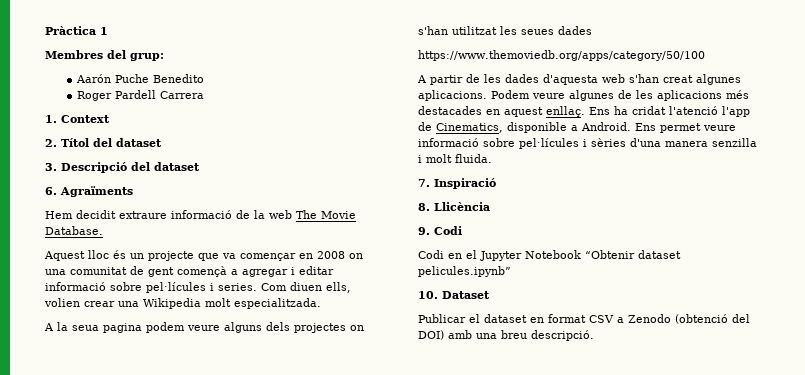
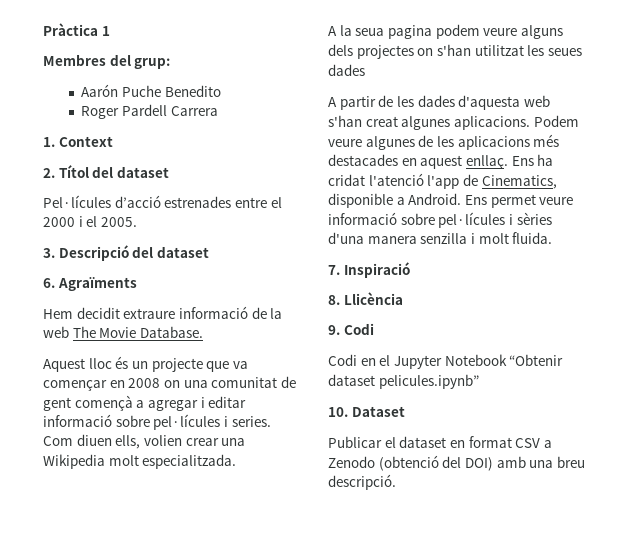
+ Pel·lícules d’acció estrenades entre el 2000 i el 2005.
- https://www.themoviedb.org/apps/category/50/100

